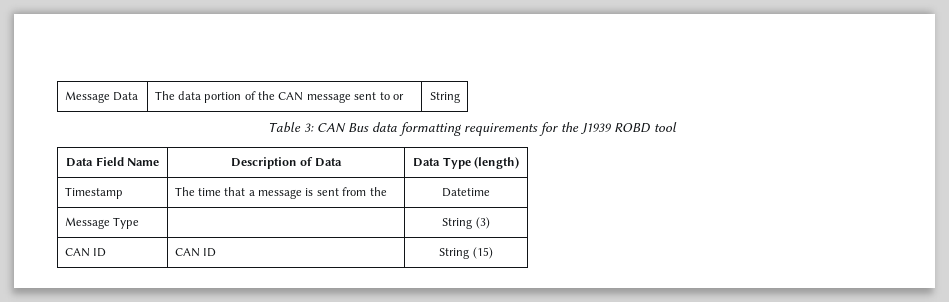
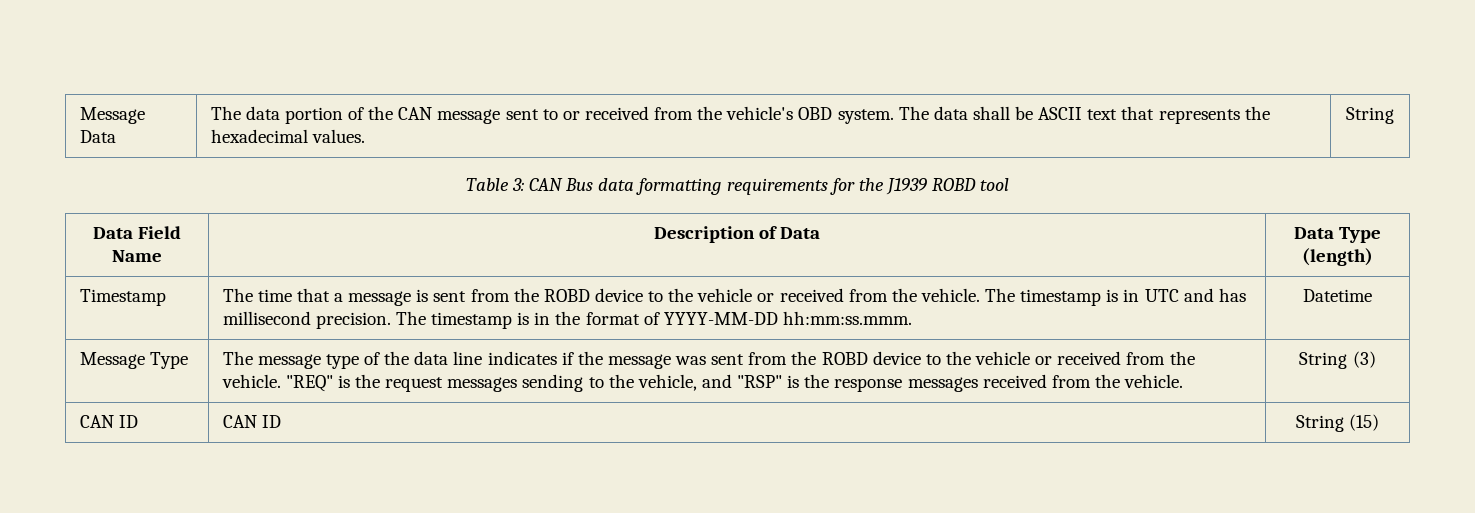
- Message Data | The data portion of the CAN message sent to or | String
+ Message Data | The data portion of the CAN message sent to or received from the vehicle's OBD system. The data shall be ASCII text that represents the hexadecimal values. | String
- Timestamp | The time that a message is sent from the | Datetime
- Message Type | | String (3)
+ Timestamp | The time that a message is sent from the ROBD device to the vehicle or received from the vehicle. The timestamp is in UTC and has millisecond precision. The timestamp is in the format of YYYY-MM-DD hh:mm:ss.mmm. | Datetime
+ Message Type | The message type of the data line indicates if the message was sent from the ROBD device to the vehicle or received from the vehicle. "REQ" is the request messages sending to the vehicle, and "RSP" is the response messages received from the vehicle. | String (3)

